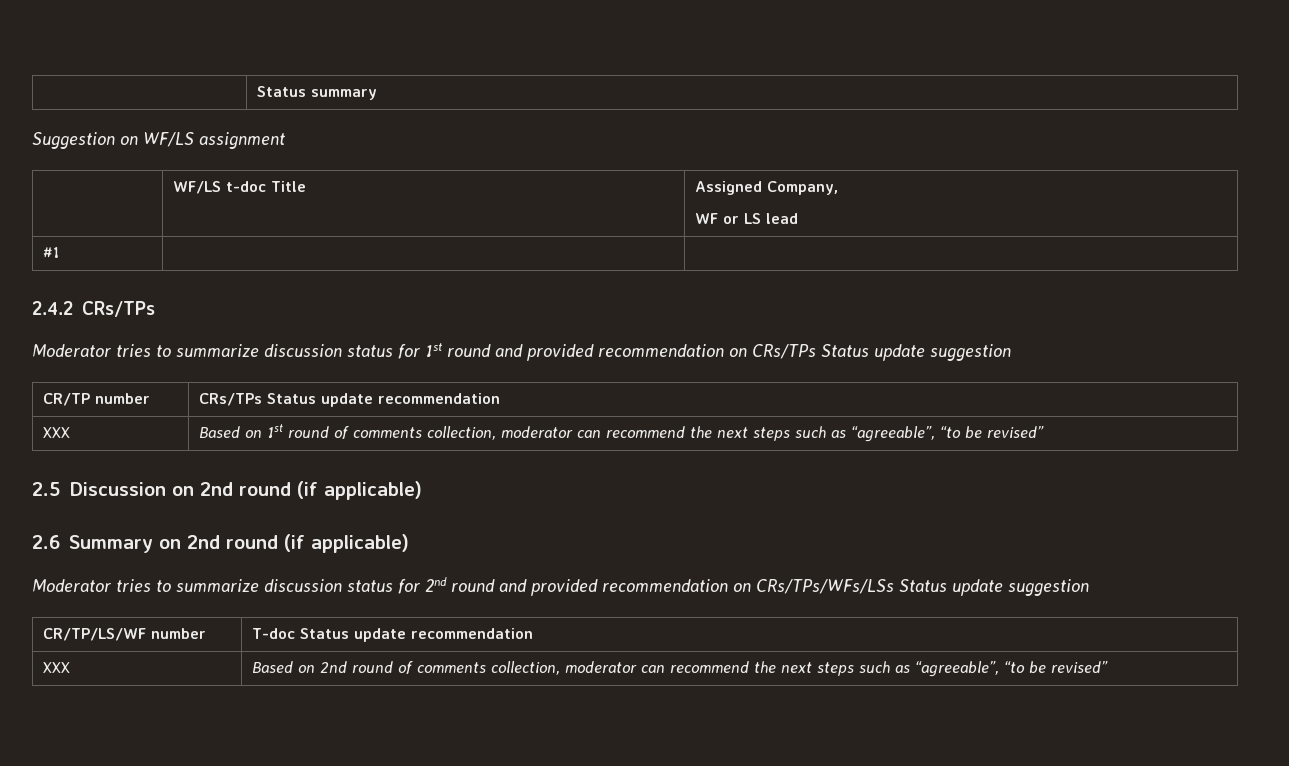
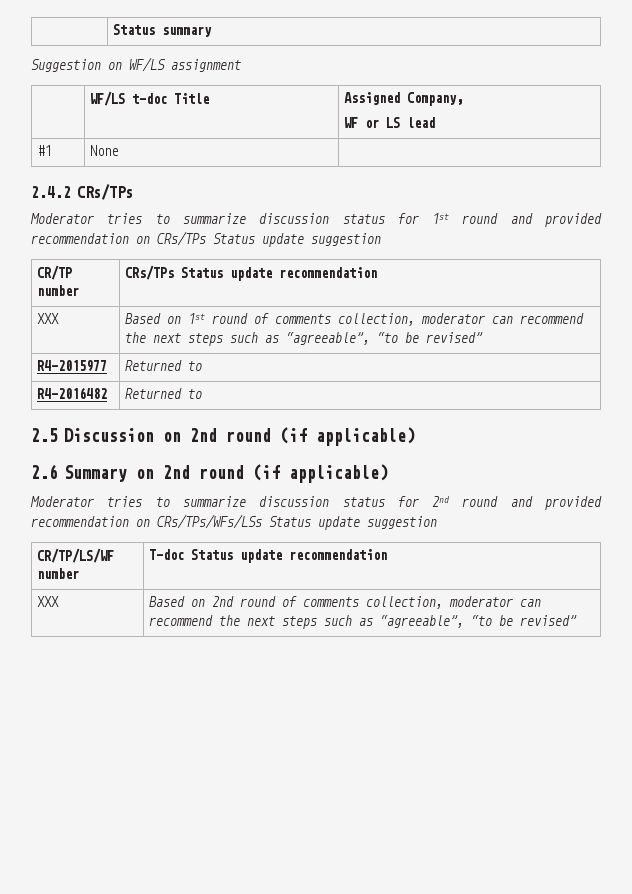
- #1 | |
+ #1 | None |
+ R4-2015977 | Returned to
+ R4-2016482 | Returned to

